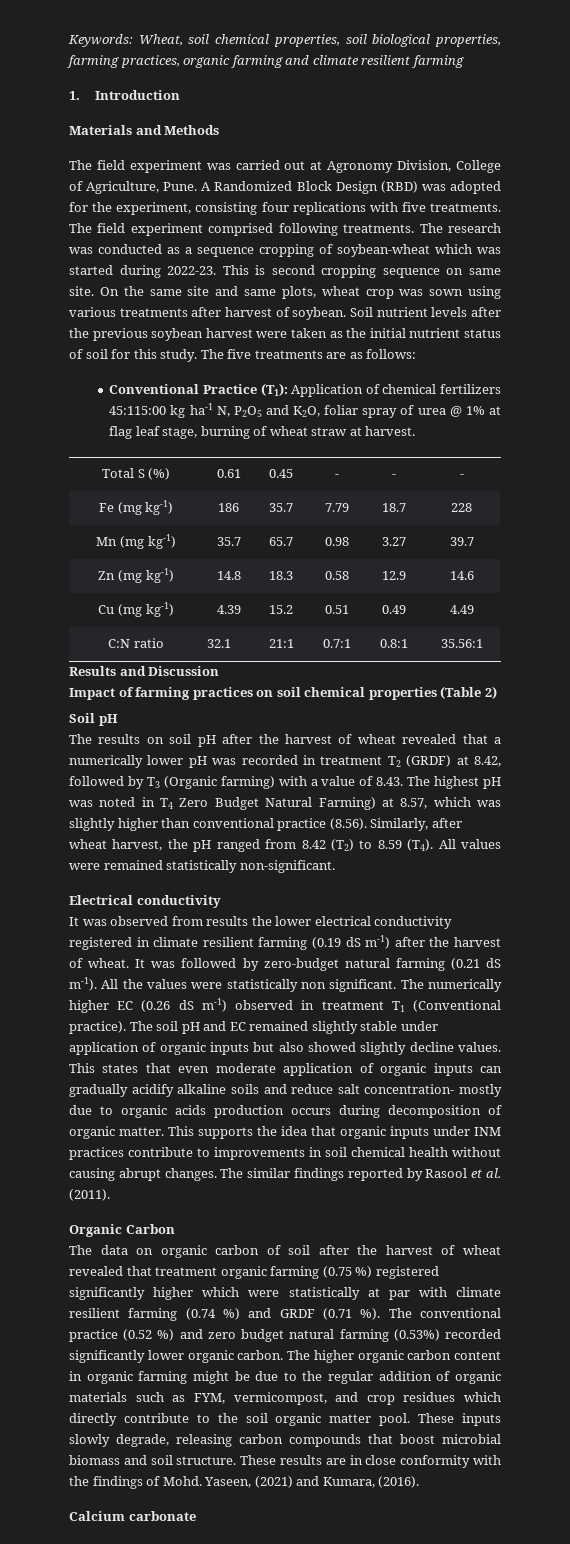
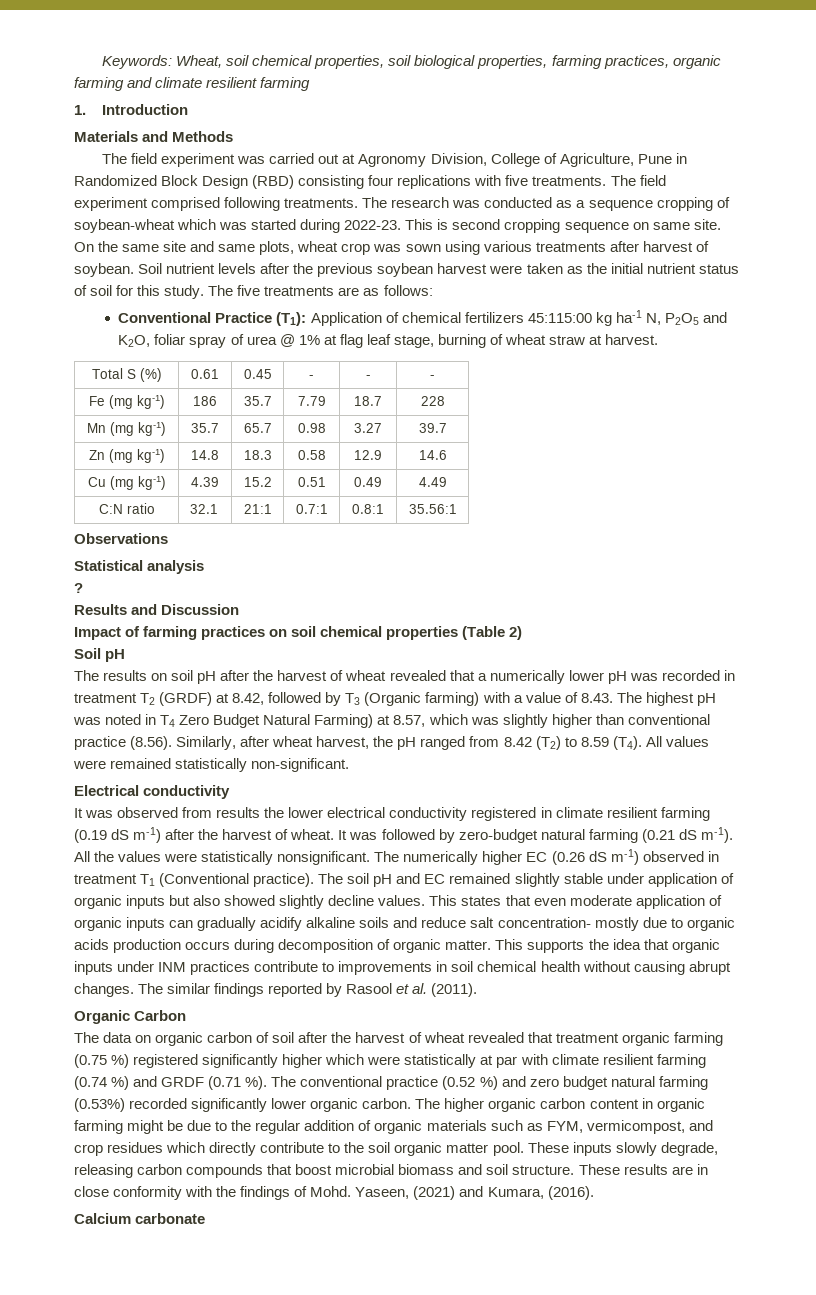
- The field experiment was carried out at Agronomy Division, College of Agriculture, Pune. A Randomized Block Design (RBD) was adopted for the experiment, consisting four replications with five treatments.
+ The field experiment was carried out at Agronomy Division, College of Agriculture, Pune in Randomized Block Design (RBD) consisting four replications with five treatments.
+ Observations
+ Statistical analysis
+ ?
- All the values were statistically non significant.
+ All the values were statistically nonsignificant.

